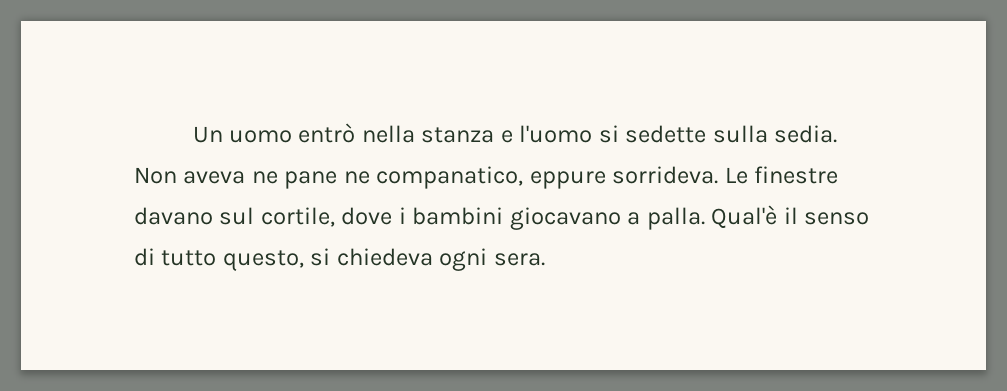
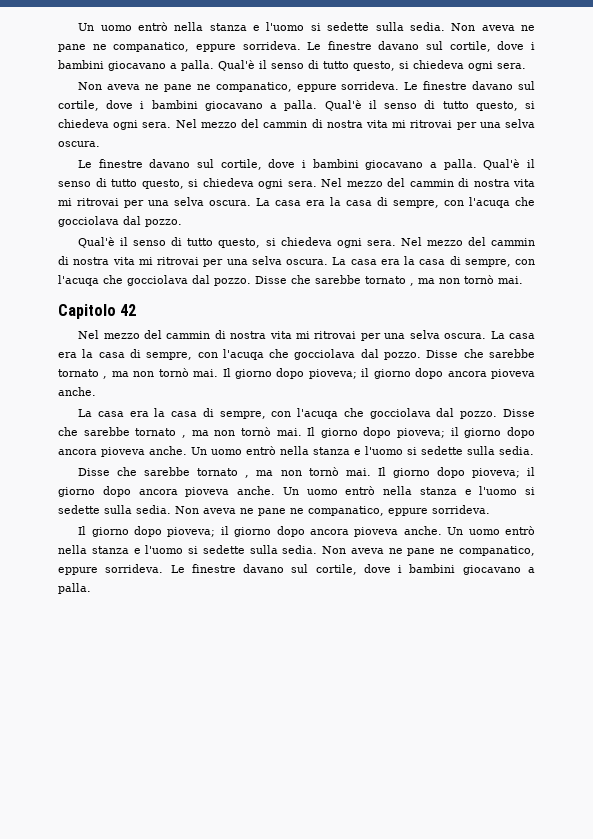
+ Non aveva ne pane ne companatico, eppure sorrideva. Le finestre davano sul cortile, dove i bambini giocavano a palla. Qual'è il senso di tutto questo, si chiedeva ogni sera. Nel mezzo del cammin di nostra vita mi ritrovai per una selva oscura.
+ Le finestre davano sul cortile, dove i bambini giocavano a palla. Qual'è il senso di tutto questo, si chiedeva ogni sera. Nel mezzo del cammin di nostra vita mi ritrovai per una selva oscura. La casa era la casa di sempre, con l'acuqa che gocciolava dal pozzo.
+ Qual'è il senso di tutto questo, si chiedeva ogni sera. Nel mezzo del cammin di nostra vita mi ritrovai per una selva oscura. La casa era la casa di sempre, con l'acuqa che gocciolava dal pozzo. Disse che sarebbe tornato , ma non tornò mai.
+ Capitolo 42
+ Nel mezzo del cammin di nostra vita mi ritrovai per una selva oscura. La casa era la casa di sempre, con l'acuqa che gocciolava dal pozzo. Disse che sarebbe tornato , ma non tornò mai. Il giorno dopo pioveva; il giorno dopo ancora pioveva anche.
+ La casa era la casa di sempre, con l'acuqa che gocciolava dal pozzo. Disse che sarebbe tornato , ma non tornò mai. Il giorno dopo pioveva; il giorno dopo ancora pioveva anche. Un uomo entrò nella stanza e l'uomo si sedette sulla sedia.
+ Disse che sarebbe tornato , ma non tornò mai. Il giorno dopo pioveva; il giorno dopo ancora pioveva anche. Un uomo entrò nella stanza e l'uomo si sedette sulla sedia. Non aveva ne pane ne companatico, eppure sorrideva.
+ Il giorno dopo pioveva; il giorno dopo ancora pioveva anche. Un uomo entrò nella stanza e l'uomo si sedette sulla sedia. Non aveva ne pane ne companatico, eppure sorrideva. Le finestre davano sul cortile, dove i bambini giocavano a palla.

